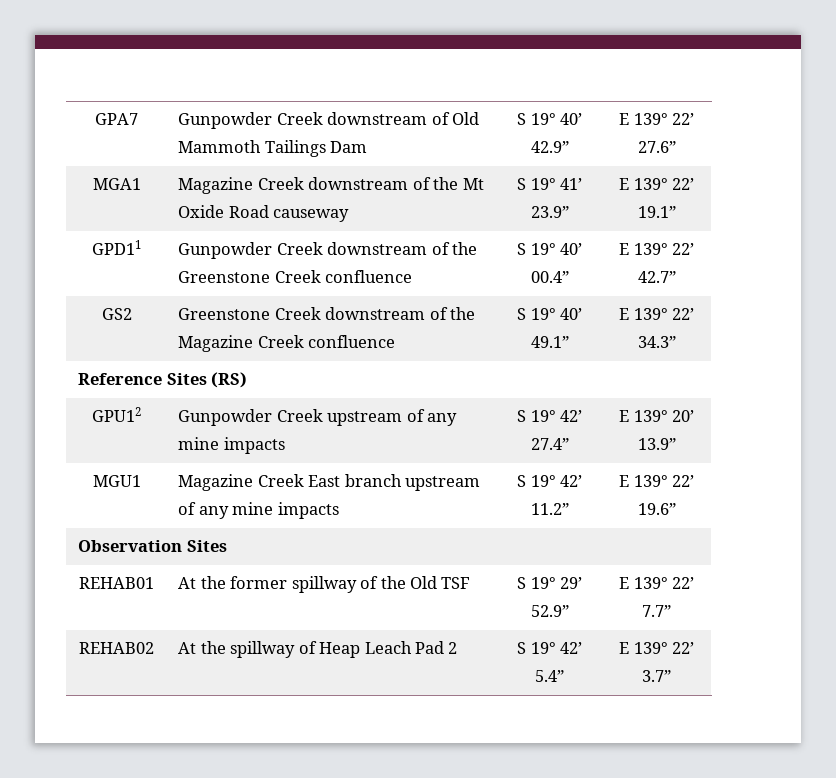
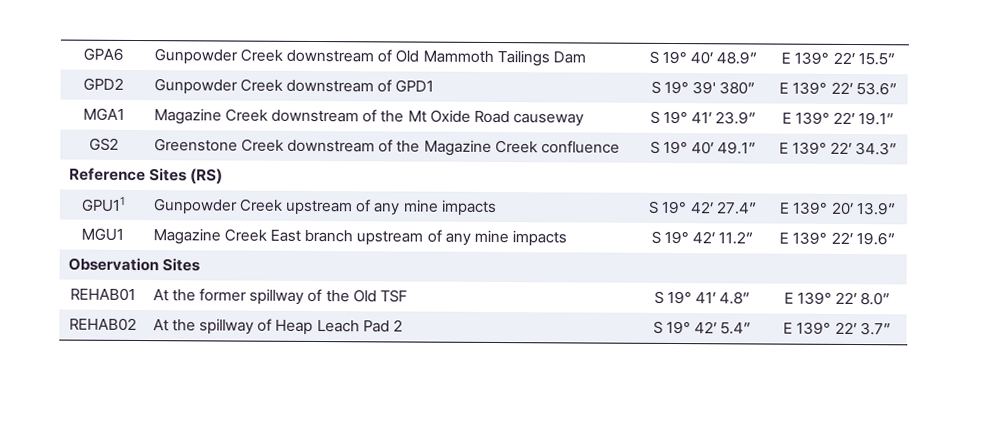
- GPA7 | Gunpowder Creek downstream of Old Mammoth Tailings Dam | S 19° 40’ 42.9” | E 139° 22’ 27.6”
+ GPA6 | Gunpowder Creek downstream of Old Mammoth Tailings Dam | S 19° 40’ 48.9” | E 139° 22’ 15.5”
+ GPD2 | Gunpowder Creek downstream of GPD1 | S 19° 39' 380” | E 139° 22’ 53.6”
- GPD11 | Gunpowder Creek downstream of the Greenstone Creek confluence | S 19° 40’ 00.4” | E 139° 22’ 42.7”
- GPU12 | Gunpowder Creek upstream of any mine impacts | S 19° 42’ 27.4” | E 139° 20’ 13.9”
+ GPU11 | Gunpowder Creek upstream of any mine impacts | S 19° 42’ 27.4” | E 139° 20’ 13.9”
- REHAB01 | At the former spillway of the Old TSF | S 19° 29’ 52.9” | E 139° 22’ 7.7”
+ REHAB01 | At the former spillway of the Old TSF | S 19° 41’ 4.8” | E 139° 22’ 8.0”

